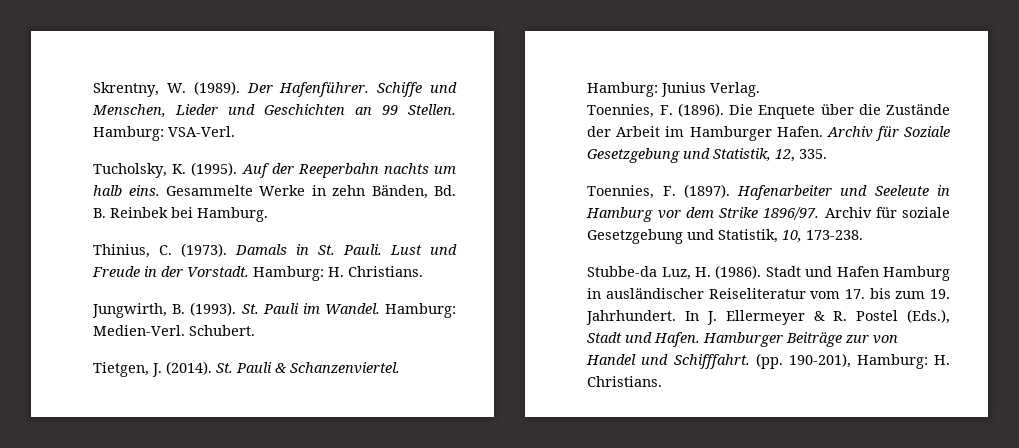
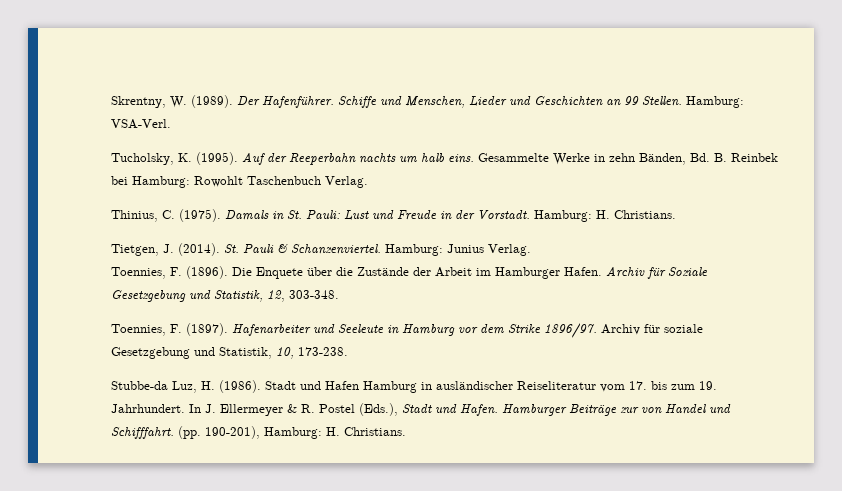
- Gesammelte Werke in zehn Bänden, Bd. B. Reinbek bei Hamburg.
+ Gesammelte Werke in zehn Bänden, Bd. B. Reinbek bei Hamburg: Rowohlt Taschenbuch Verlag.
- Thinius, C. (1973).
+ Thinius, C. (1975).
- Damals in St. Pauli. Lust und Freude in der Vorstadt.
+ Damals in St. Pauli: Lust und Freude in der Vorstadt.
- Jungwirth, B. (1993). St. Pauli im Wandel. Hamburg: Medien-Verl. Schubert.
- Archiv für Soziale Gesetzgebung und Statistik, 12, 335.
+ Archiv für Soziale Gesetzgebung und Statistik, 12, 303-348.

